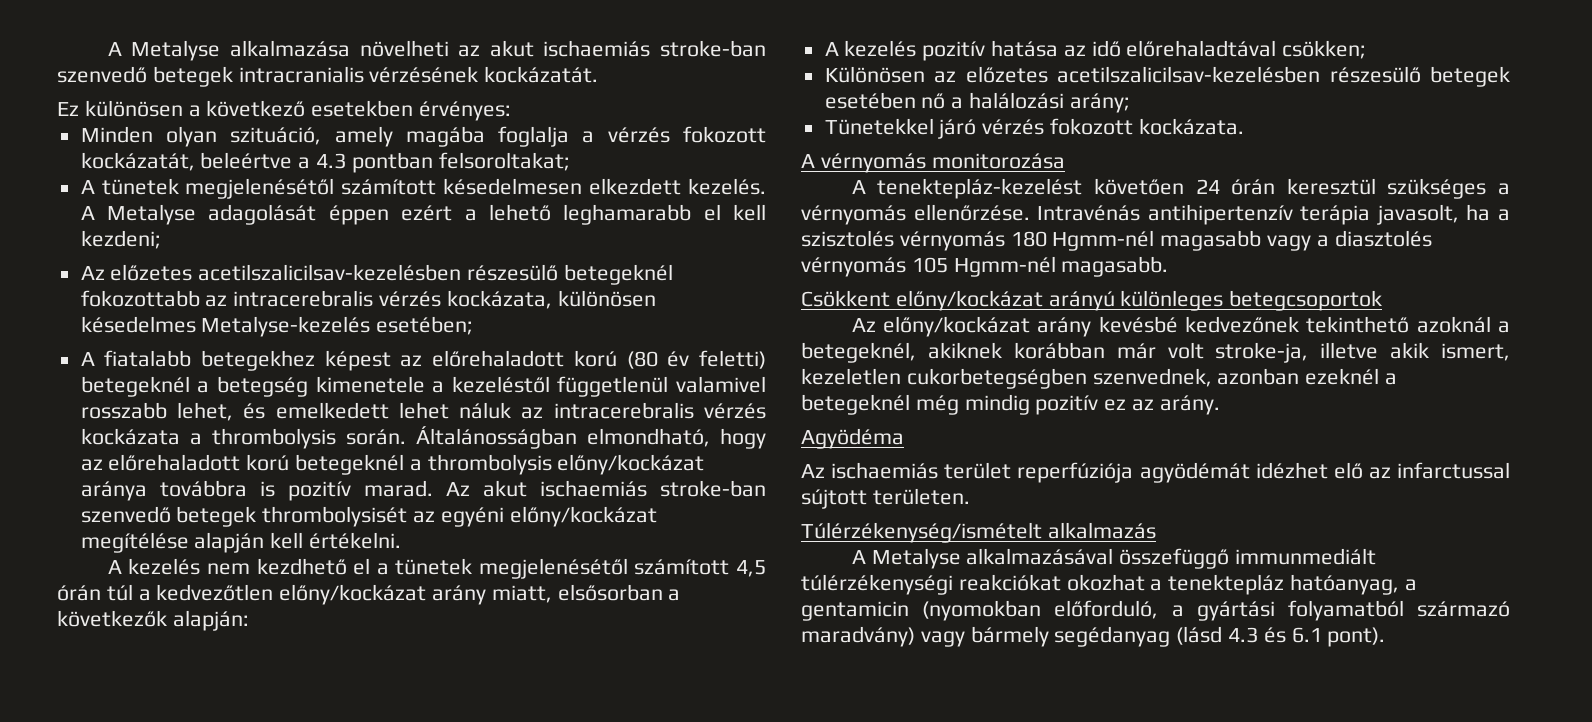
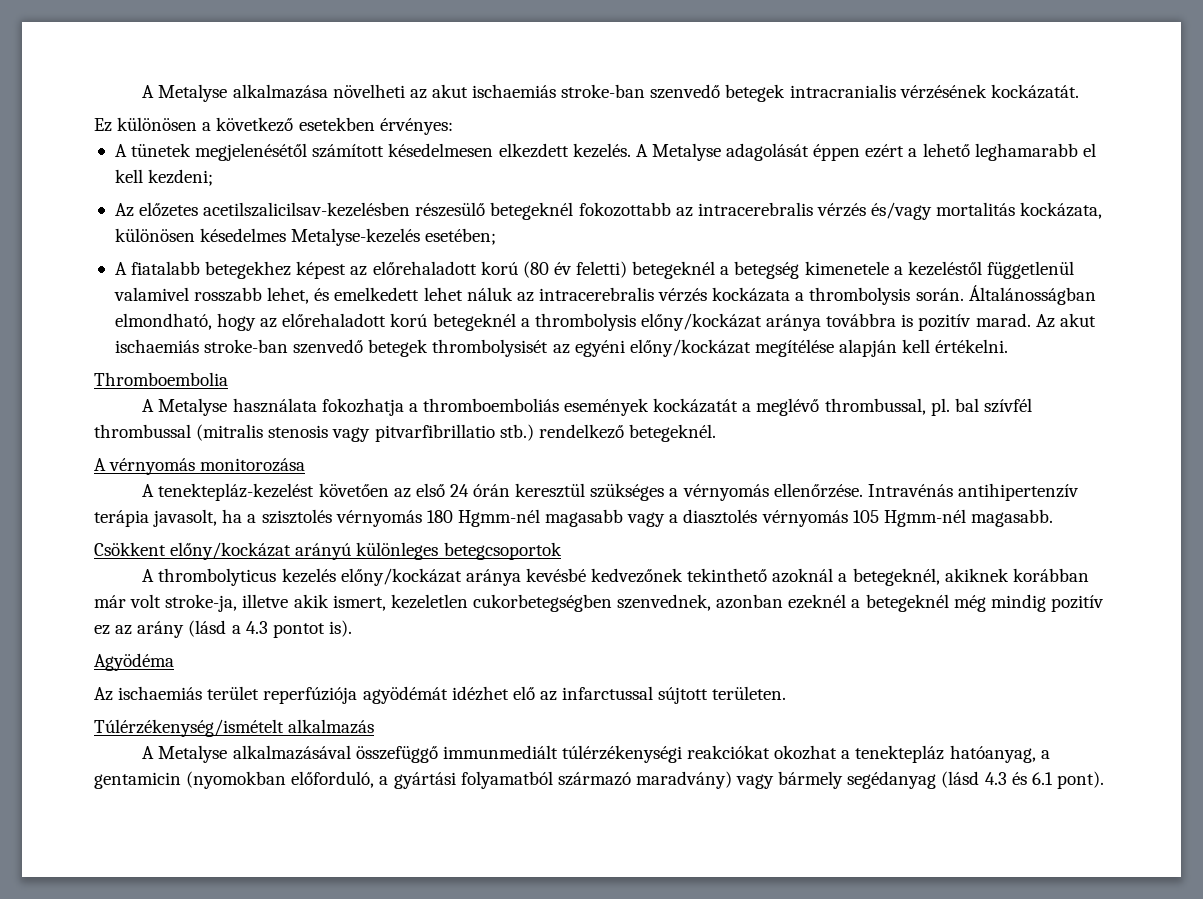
- Minden olyan szituáció, amely magába foglalja a vérzés fokozott kockázatát, beleértve a 4.3 pontban felsoroltakat;
- Az előzetes acetilszalicilsav-kezelésben részesülő betegeknél fokozottabb az intracerebralis vérzés kockázata, különösen késedelmes Metalyse-kezelés esetében;
+ Az előzetes acetilszalicilsav-kezelésben részesülő betegeknél fokozottabb az intracerebralis vérzés és/vagy mortalitás kockázata, különösen késedelmes Metalyse-kezelés esetében;
- A kezelés nem kezdhető el a tünetek megjelenésétől számított 4,5 órán túl a kedvezőtlen előny/kockázat arány miatt, elsősorban a következők alapján:
- A kezelés pozitív hatása az idő előrehaladtával csökken;
- Különösen az előzetes acetilszalicilsav-kezelésben részesülő betegek esetében nő a halálozási arány;
- Tünetekkel járó vérzés fokozott kockázata.
+ Thromboembolia
+ A Metalyse használata fokozhatja a thromboemboliás események kockázatát a meglévő thrombussal, pl. bal szívfél thrombussal (mitralis stenosis vagy pitvarfibrillatio stb.) rendelkező betegeknél.
- A tenektepláz-kezelést követően 24 órán keresztül szükséges a vérnyomás ellenőrzése.
+ A tenektepláz-kezelést követően az első 24 órán keresztül szükséges a vérnyomás ellenőrzése.
- Az előny/kockázat arány kevésbé kedvezőnek tekinthető azoknál a betegeknél, akiknek korábban már volt stroke-ja, illetve akik ismert, kezeletlen cukorbetegségben szenvednek, azonban ezeknél a betegeknél még mindig pozitív ez az arány.
+ A thrombolyticus kezelés előny/kockázat aránya kevésbé kedvezőnek tekinthető azoknál a betegeknél, akiknek korábban már volt stroke-ja, illetve akik ismert, kezeletlen cukorbetegségben szenvednek, azonban ezeknél a betegeknél még mindig pozitív ez az arány (lásd a 4.3 pontot is).

